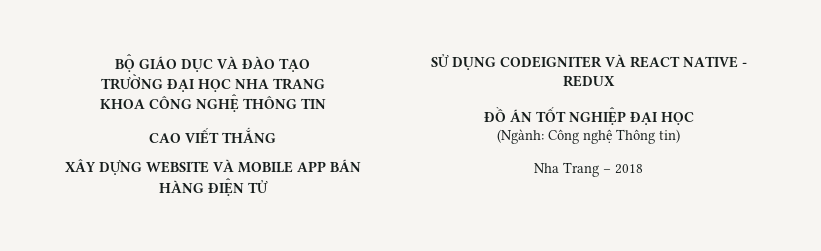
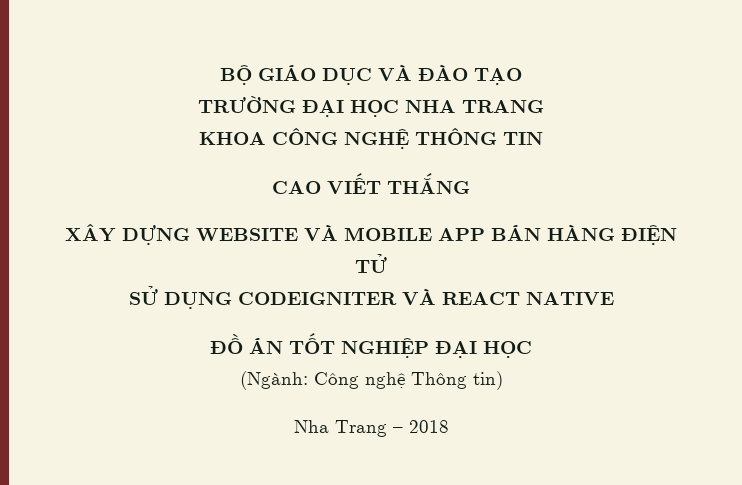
- SỬ DỤNG CODEIGNITER VÀ REACT NATIVE - REDUX
+ SỬ DỤNG CODEIGNITER VÀ REACT NATIVE

